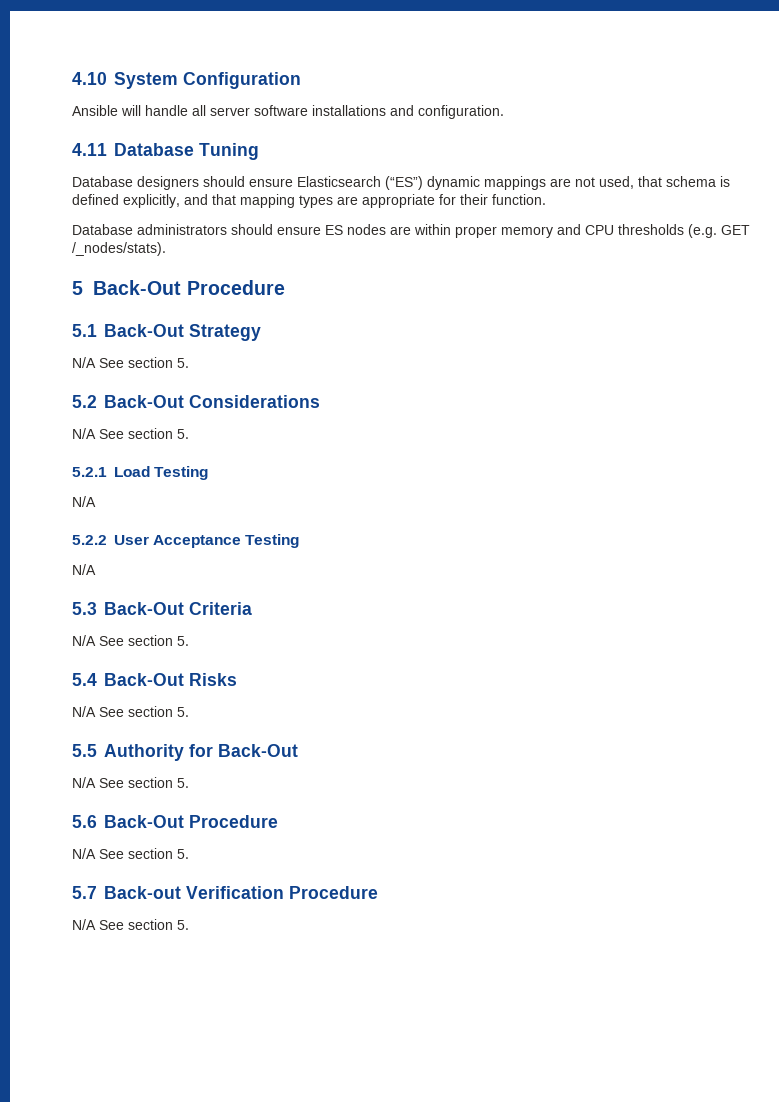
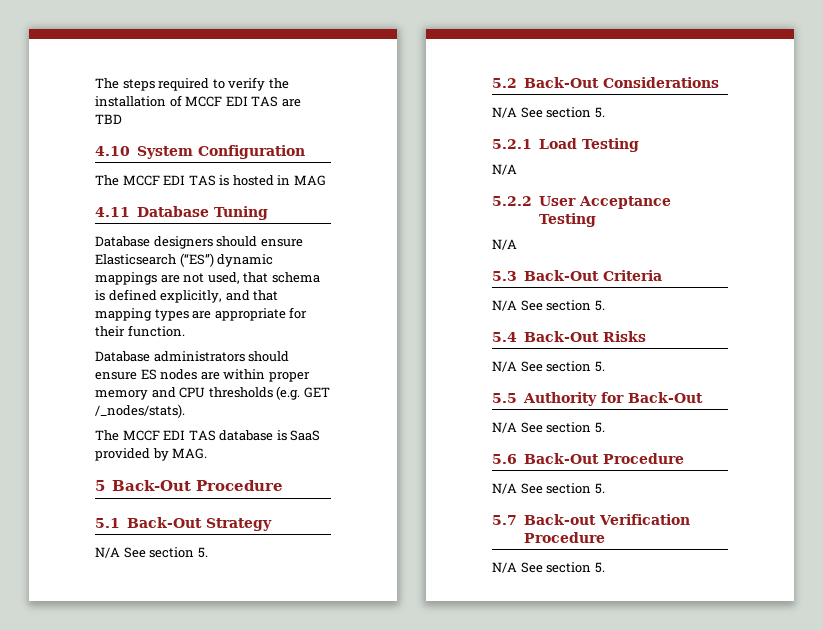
+ The steps required to verify the installation of MCCF EDI TAS are TBD
  4.10 System Configuration
- Ansible will handle all server software installations and configuration.
+ The MCCF EDI TAS is hosted in MAG
+ The MCCF EDI TAS database is SaaS provided by MAG.

